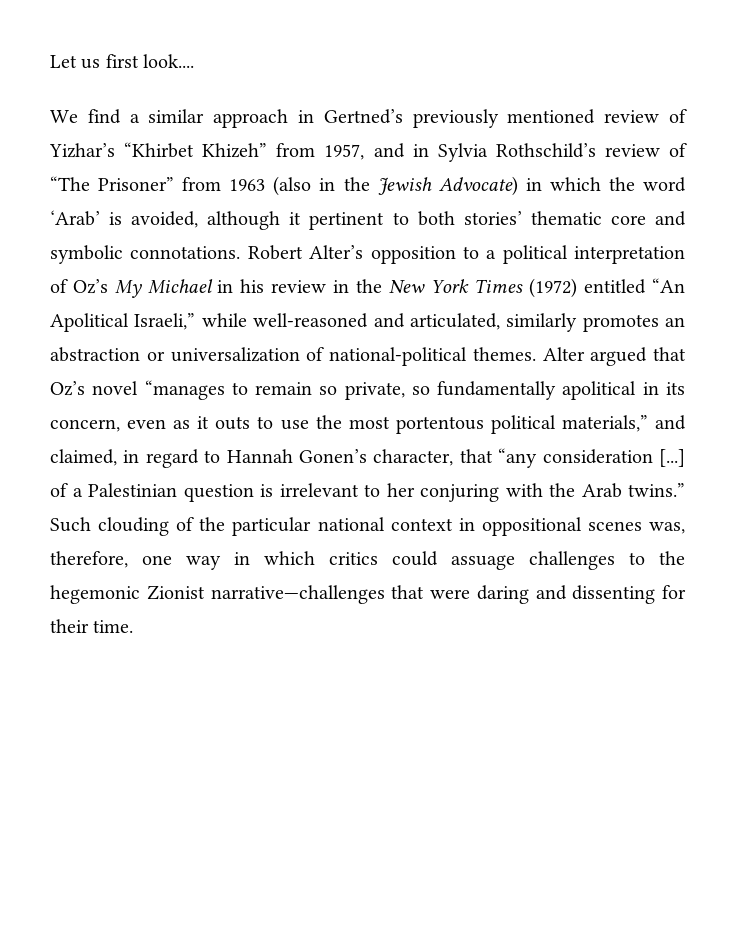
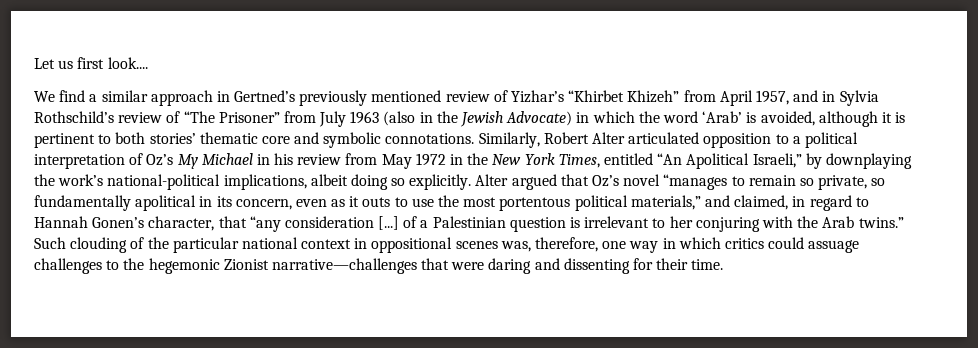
- We find a similar approach in Gertned’s previously mentioned review of Yizhar’s “Khirbet Khizeh” from 1957, and in Sylvia Rothschild’s review of “The Prisoner” from 1963 (also in the Jewish Advocate) in which the word ‘Arab’ is avoided, although it pertinent to both stories’ thematic core and symbolic connotations.
+ We find a similar approach in Gertned’s previously mentioned review of Yizhar’s “Khirbet Khizeh” from April 1957, and in Sylvia Rothschild’s review of “The Prisoner” from July 1963 (also in the Jewish Advocate) in which the word ‘Arab’ is avoided, although it is pertinent to both stories’ thematic core and symbolic connotations.
- Robert Alter’s opposition to a political interpretation of Oz’s My Michael in his review in the New York Times (1972) entitled “An Apolitical Israeli,” while well-reasoned and articulated, similarly promotes an abstraction or universalization of national-political themes.
+ Similarly, Robert Alter articulated opposition to a political interpretation of Oz’s My Michael in his review from May 1972 in the New York Times, entitled “An Apolitical Israeli,” by downplaying the work’s national-political implications, albeit doing so explicitly.

